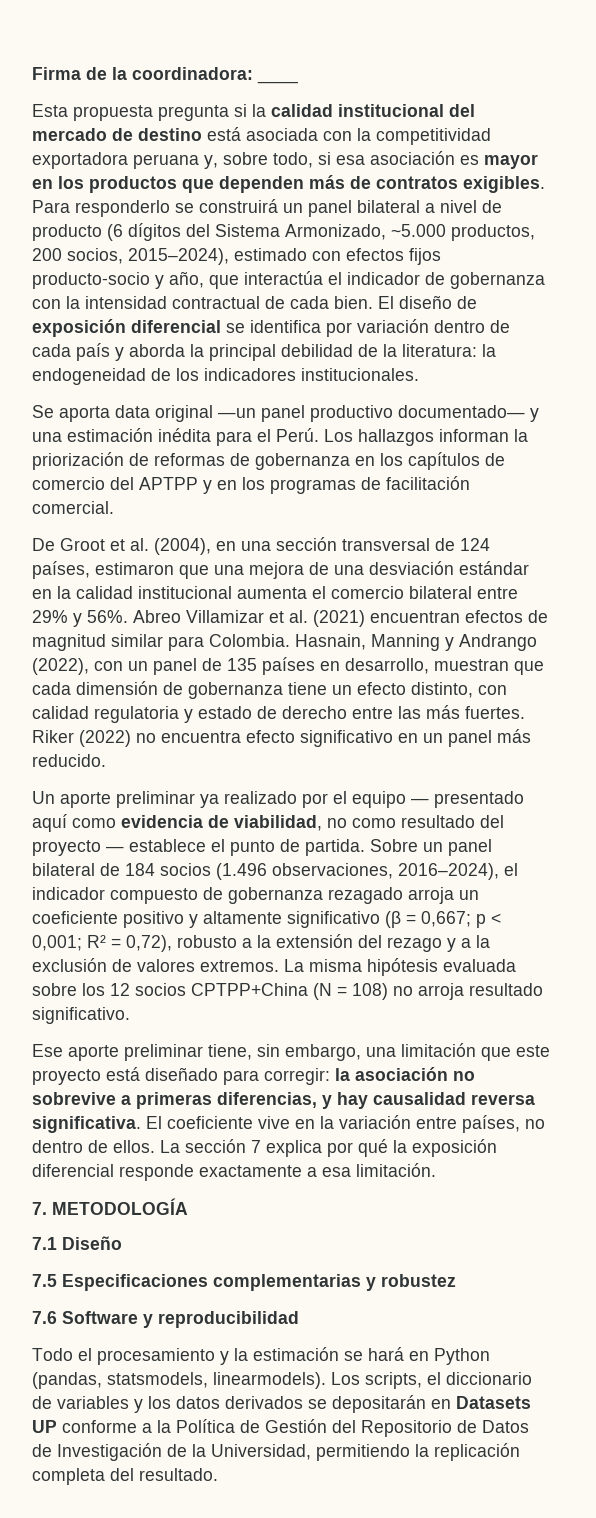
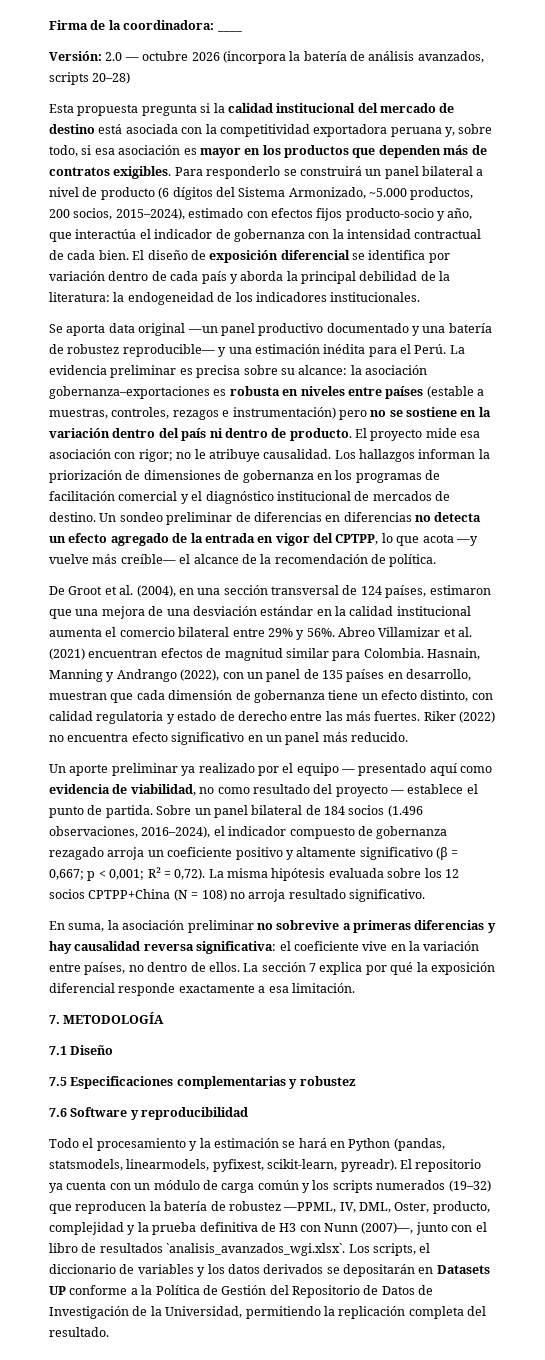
+ Versión: 2.0 — octubre 2026 (incorpora la batería de análisis avanzados, scripts 20–28)
- Se aporta data original —un panel productivo documentado— y una estimación inédita para el Perú.
+ Se aporta data original —un panel productivo documentado y una batería de robustez reproducible— y una estimación inédita para el Perú.
+ La evidencia preliminar es precisa sobre su alcance: la asociación gobernanza–exportaciones es robusta en niveles entre países (estable a muestras, controles, rezagos e instrumentación) pero no se sostiene en la variación dentro del país ni dentro de producto. El proyecto mide esa asociación con rigor; no le atribuye causalidad.
- Los hallazgos informan la priorización de reformas de gobernanza en los capítulos de comercio del APTPP y en los programas de facilitación comercial.
+ Los hallazgos informan la priorización de dimensiones de gobernanza en los programas de facilitación comercial y el diagnóstico institucional de mercados de destino. Un sondeo preliminar de diferencias en diferencias no detecta un efecto agregado de la entrada en vigor del CPTPP, lo que acota —y vuelve más creíble— el alcance de la recomendación de política.
- Sobre un panel bilateral de 184 socios (1.496 observaciones, 2016–2024), el indicador compuesto de gobernanza rezagado arroja un coeficiente positivo y altamente significativo (β = 0,667; p < 0,001; R² = 0,72), robusto a la extensión del rezago y a la exclusión de valores extremos.
+ Sobre un panel bilateral de 184 socios (1.496 observaciones, 2016–2024), el indicador compuesto de gobernanza rezagado arroja un coeficiente positivo y altamente significativo (β = 0,667; p < 0,001; R² = 0,72).
- Ese aporte preliminar tiene, sin embargo, una limitación que este proyecto está diseñado para corregir: la asociación no sobrevive a primeras diferencias, y hay causalidad reversa significativa. El coeficiente vive en la variación entre países, no dentro de ellos.
+ En suma, la asociación preliminar no sobrevive a primeras diferencias y hay causalidad reversa significativa: el coeficiente vive en la variación entre países, no dentro de ellos.
- Todo el procesamiento y la estimación se hará en Python (pandas, statsmodels, linearmodels). Los scripts, el diccionario de variables y los datos derivados se depositarán en Datasets UP conforme a la Política de Gestión del Repositorio de Datos de Investigación de la Universidad, permitiendo la replicación completa del resultado.
+ Todo el procesamiento y la estimación se hará en Python (pandas, statsmodels, linearmodels, pyfixest, scikit-learn, pyreadr). El repositorio ya cuenta con un módulo de carga común y los scripts numerados (19–32) que reproducen la batería de robustez —PPML, IV, DML, Oster, producto, complejidad y la prueba definitiva de H3 con Nunn (2007)—, junto con el libro de resultados `analisis_avanzados_wgi.xlsx`. Los scripts, el diccionario de variables y los datos derivados se depositarán en Datasets UP conforme a la Política de Gestión del Repositorio de Datos de Investigación de la Universidad, permitiendo la replicación completa del resultado.

